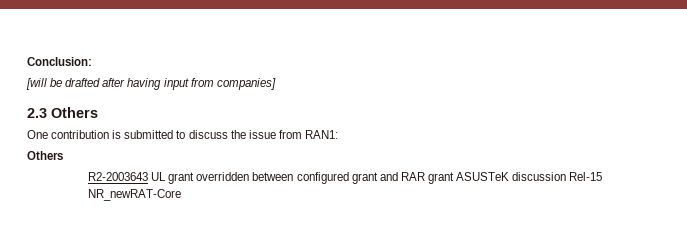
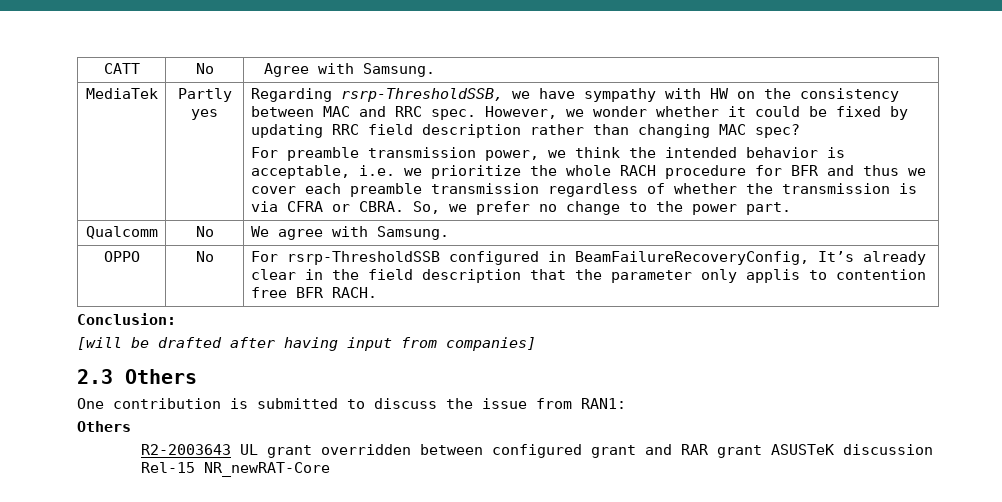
+ CATT | No | Agree with Samsung.
+ MediaTek | Partly yes | Regarding rsrp-ThresholdSSB, we have sympathy with HW on the consistency between MAC and RRC spec. However, we wonder whether it could be fixed by updating RRC field description rather than changing MAC spec?
+ For preamble transmission power, we think the intended behavior is acceptable, i.e. we prioritize the whole RACH procedure for BFR and thus we cover each preamble transmission regardless of whether the transmission is via CFRA or CBRA. So, we prefer no change to the power part.
+ Qualcomm | No | We agree with Samsung.
+ OPPO | No | For rsrp-ThresholdSSB configured in BeamFailureRecoveryConfig, It’s already clear in the field description that the parameter only applis to contention free BFR RACH.

